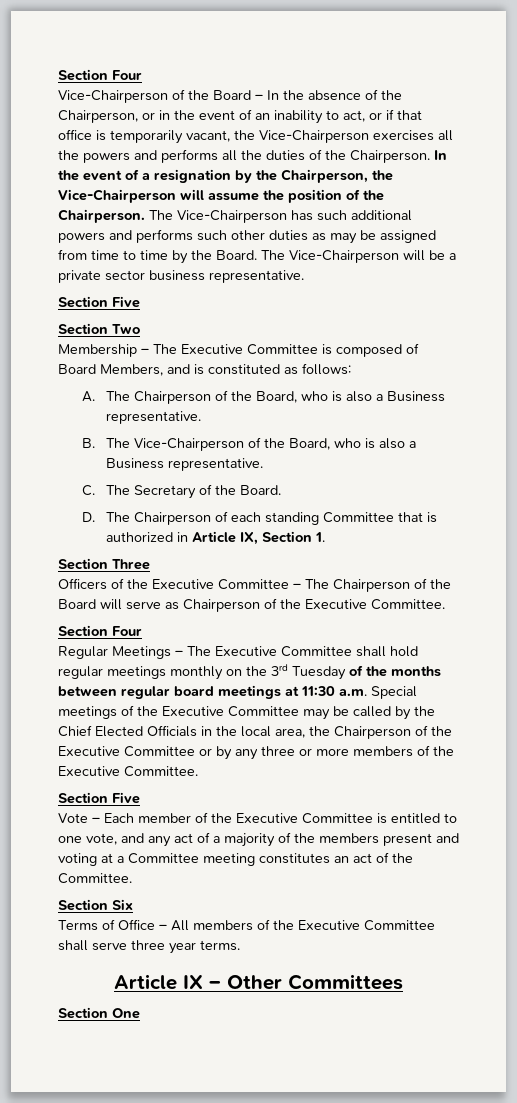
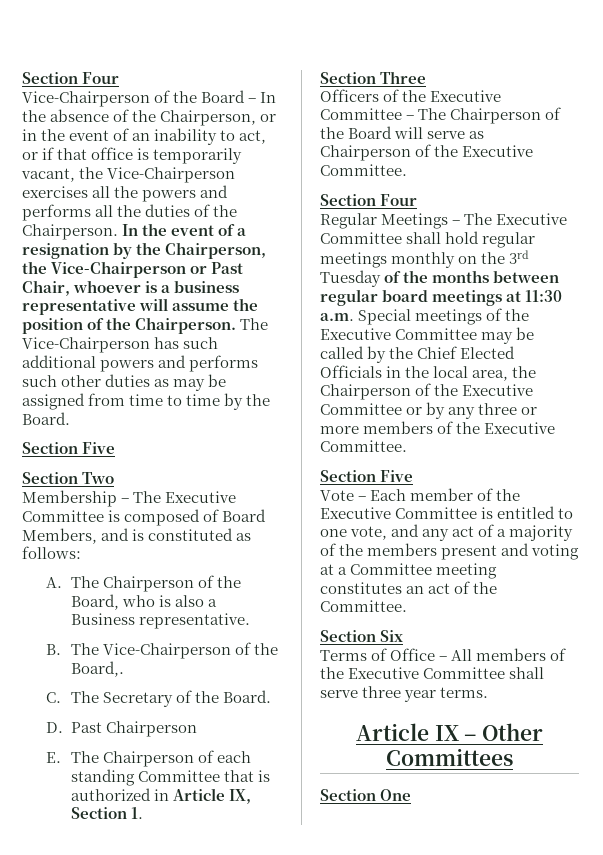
- In the event of a resignation by the Chairperson, the Vice-Chairperson will assume the position of the Chairperson.
+ In the event of a resignation by the Chairperson, the Vice-Chairperson or Past Chair, whoever is a business representative will assume the position of the Chairperson.
- The Vice-Chairperson will be a private sector business representative.
- B. The Vice-Chairperson of the Board, who is also a Business representative.
+ B. The Vice-Chairperson of the Board,.
- D. The Chairperson of each standing Committee that is authorized in Article IX, Section 1.
+ D. Past Chairperson
+ E. The Chairperson of each standing Committee that is authorized in Article IX, Section 1.

